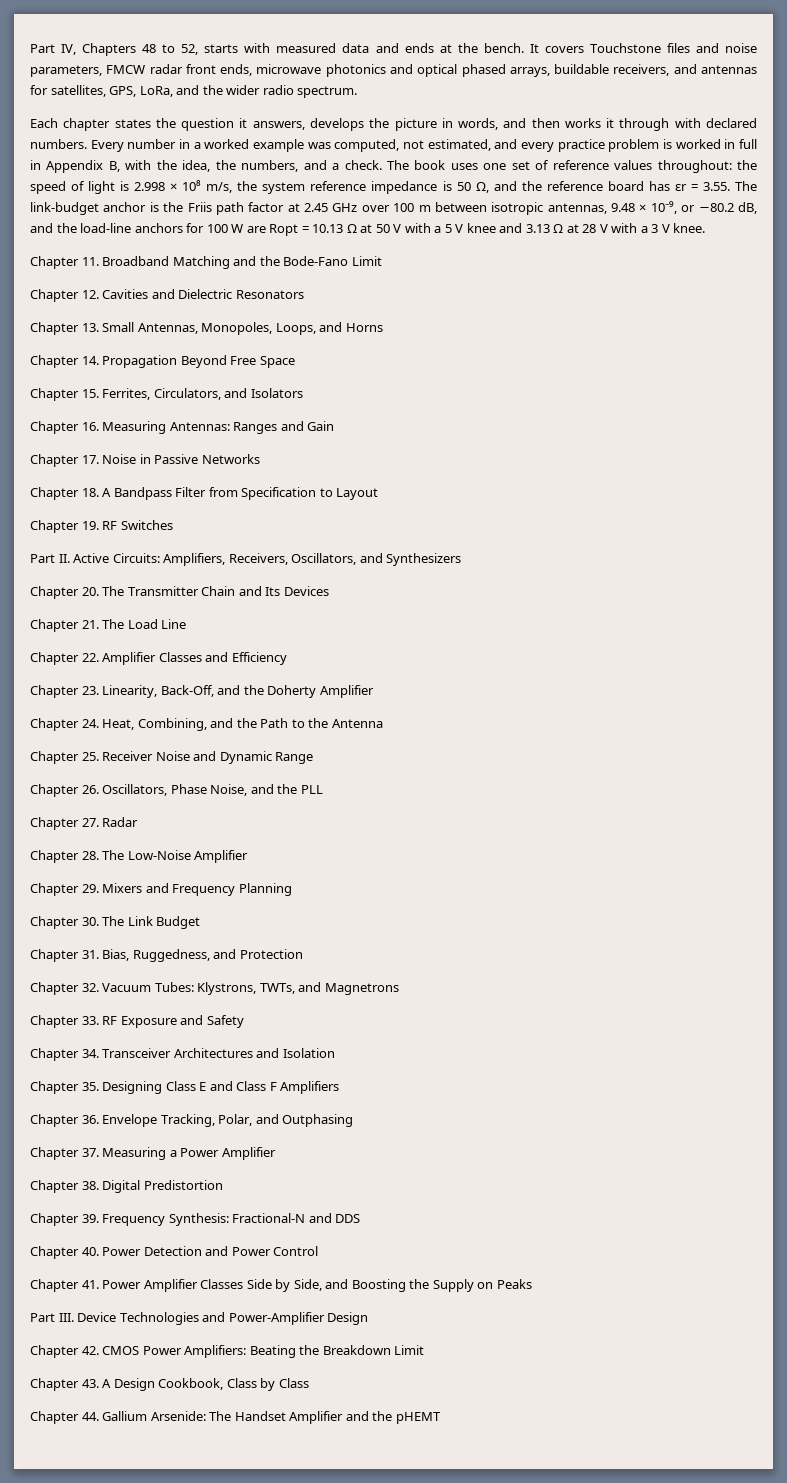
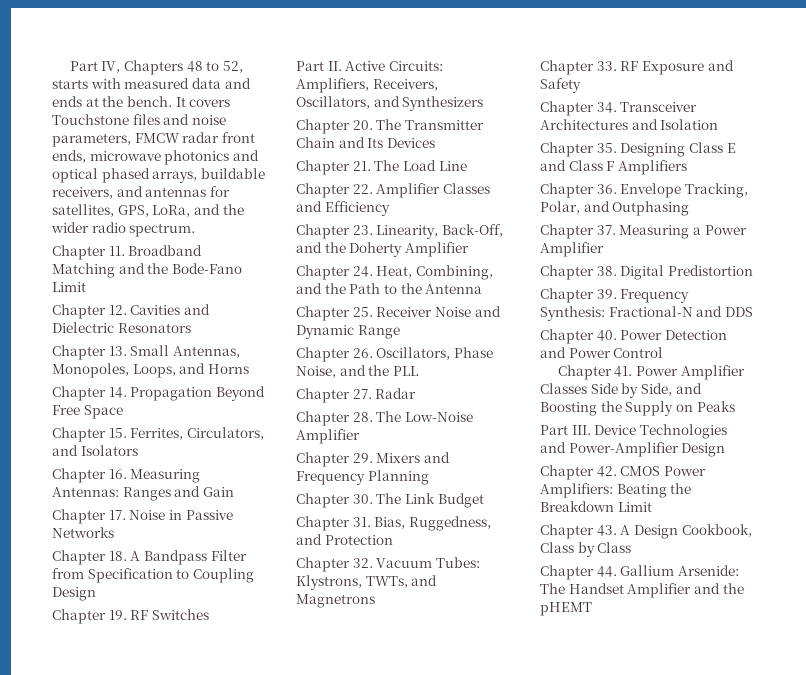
- Each chapter states the question it answers, develops the picture in words, and then works it through with declared numbers. Every number in a worked example was computed, not estimated, and every practice problem is worked in full in Appendix B, with the idea, the numbers, and a check. The book uses one set of reference values throughout: the speed of light is 2.998 × 10⁸ m/s, the system reference impedance is 50 Ω, and the reference board has εr = 3.55. The link-budget anchor is the Friis path factor at 2.45 GHz over 100 m between isotropic antennas, 9.48 × 10⁻⁹, or −80.2 dB, and the load-line anchors for 100 W are Ropt = 10.13 Ω at 50 V with a 5 V knee and 3.13 Ω at 28 V with a 3 V knee.
- Chapter 18. A Bandpass Filter from Specification to Layout
+ Chapter 18. A Bandpass Filter from Specification to Coupling Design

